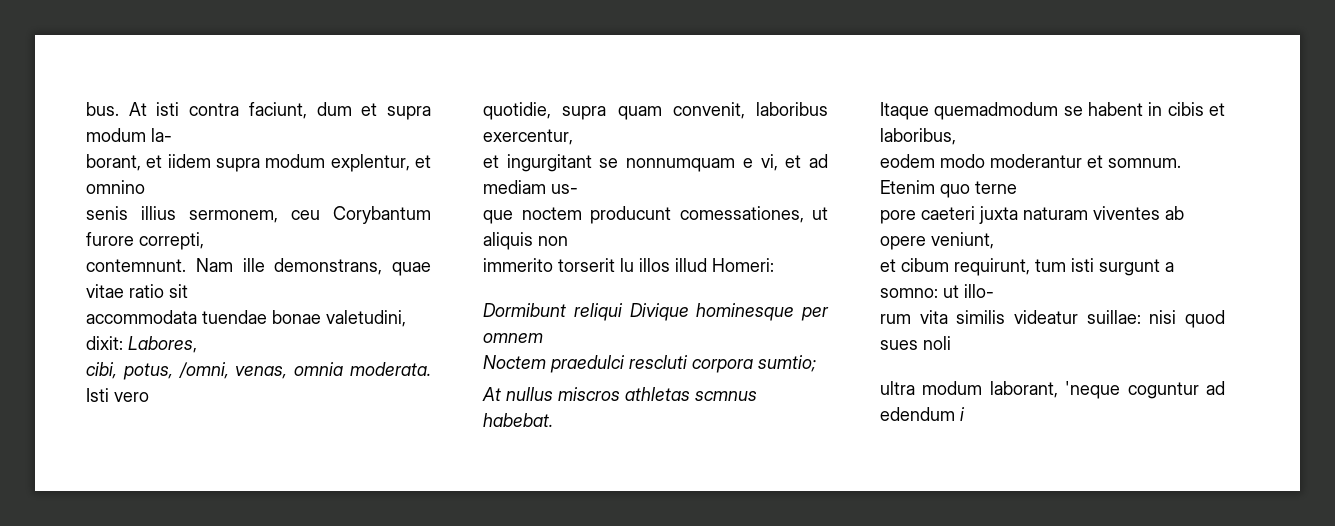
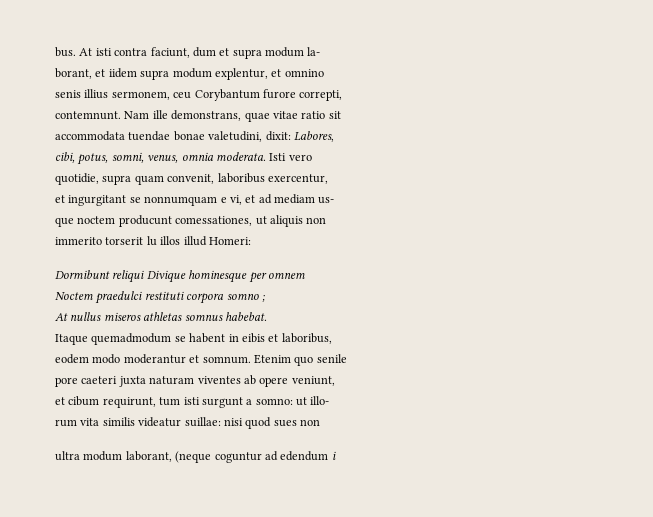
- cibi, potus, /omni, venas, omnia moderata.
+ cibi, potus, somni, venus, omnia moderata.
- Noctem praedulci rescluti corpora sumtio;
+ Noctem praedulci restituti corpora somno ;
- At nullus miscros athletas scmnus habebat.
+ At nullus miseros athletas somnus habebat.
- Itaque quemadmodum se habent in cibis et laboribus,
+ Itaque quemadmodum se habent in eibis et laboribus,
- Etenim quo terne
+ Etenim quo senile
- rum vita similis videatur suillae: nisi quod sues noli
+ rum vita similis videatur suillae: nisi quod sues non
- ultra modum laborant, 'neque coguntur ad edendum i
+ ultra modum laborant, (neque coguntur ad edendum i

